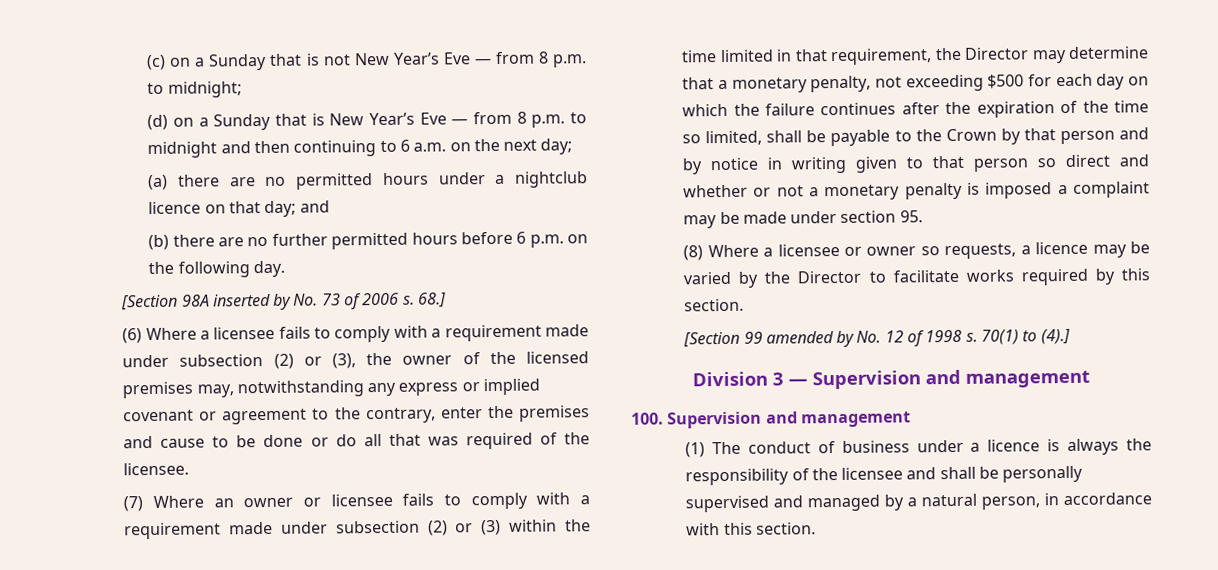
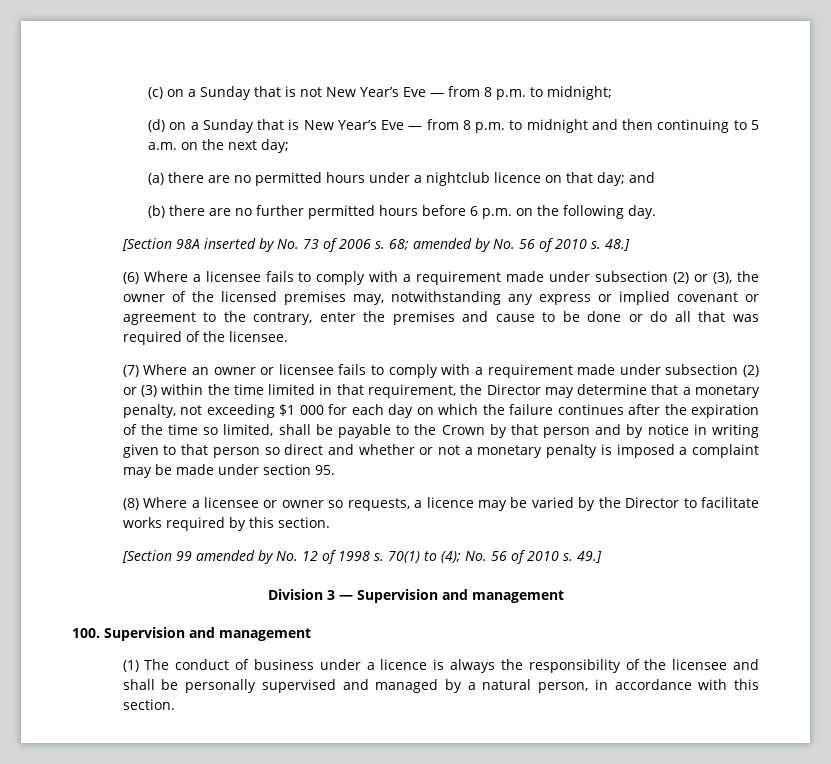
- (d) on a Sunday that is New Year’s Eve — from 8 p.m. to midnight and then continuing to 6 a.m. on the next day;
+ (d) on a Sunday that is New Year’s Eve — from 8 p.m. to midnight and then continuing to 5 a.m. on the next day;
- 68.]
+ 68; amended by No. 56 of 2010 s. 48.]
- (7) Where an owner or licensee fails to comply with a requirement made under subsection (2) or (3) within the time limited in that requirement, the Director may determine that a monetary penalty, not exceeding $500 for each day on which the failure continues after the expiration of the time so limited, shall be payable to the Crown by that person and by notice in writing given to that person so direct and whether or not a monetary penalty is imposed a complaint may be made under section 95.
+ (7) Where an owner or licensee fails to comply with a requirement made under subsection (2) or (3) within the time limited in that requirement, the Director may determine that a monetary penalty, not exceeding $1 000 for each day on which the failure continues after the expiration of the time so limited, shall be payable to the Crown by that person and by notice in writing given to that person so direct and whether or not a monetary penalty is imposed a complaint may be made under section 95.
- 70(1) to (4).]
+ 70(1) to (4); No. 56 of 2010 s. 49.]

